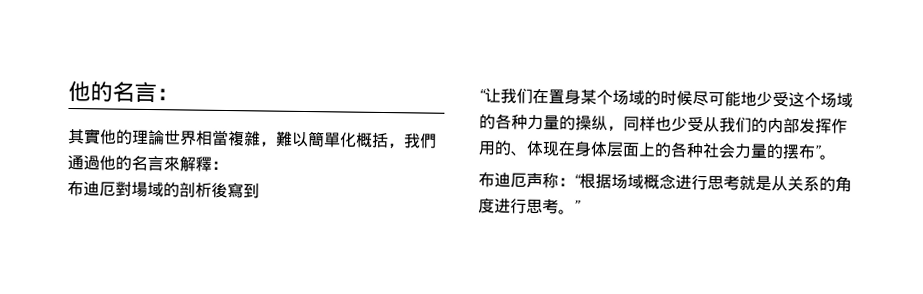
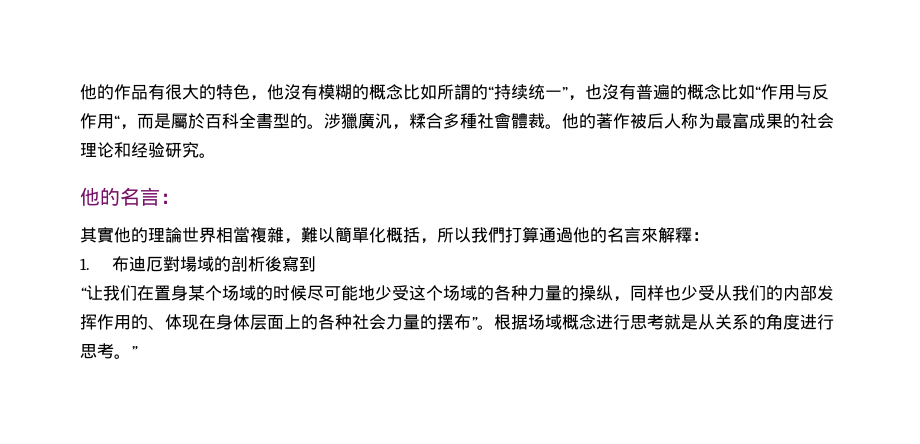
+ 他的作品有很大的特色，他沒有模糊的概念比如所謂的“持续统一”，也沒有普遍的概念比如“作用与反作用“，而是屬於百科全書型的。涉獵廣汎，糅合多種社會體裁。他的著作被后人称为最富成果的社会理论和经验研究。
- 其實他的理論世界相當複雜，難以簡單化概括，我們通過他的名言來解釋：
+ 其實他的理論世界相當複雜，難以簡單化概括，所以我們打算通過他的名言來解釋：
- 布迪厄對場域的剖析後寫到
+ 1.布迪厄對場域的剖析後寫到
- “让我们在置身某个场域的时候尽可能地少受这个场域的各种力量的操纵，同样也少受从我们的内部发挥作用的、体现在身体层面上的各种社会力量的摆布”。
- 布迪厄声称：“根据场域概念进行思考就是从关系的角度进行思考。”
+ “让我们在置身某个场域的时候尽可能地少受这个场域的各种力量的操纵，同样也少受从我们的内部发挥作用的、体现在身体层面上的各种社会力量的摆布”。根据场域概念进行思考就是从关系的角度进行思考。”

